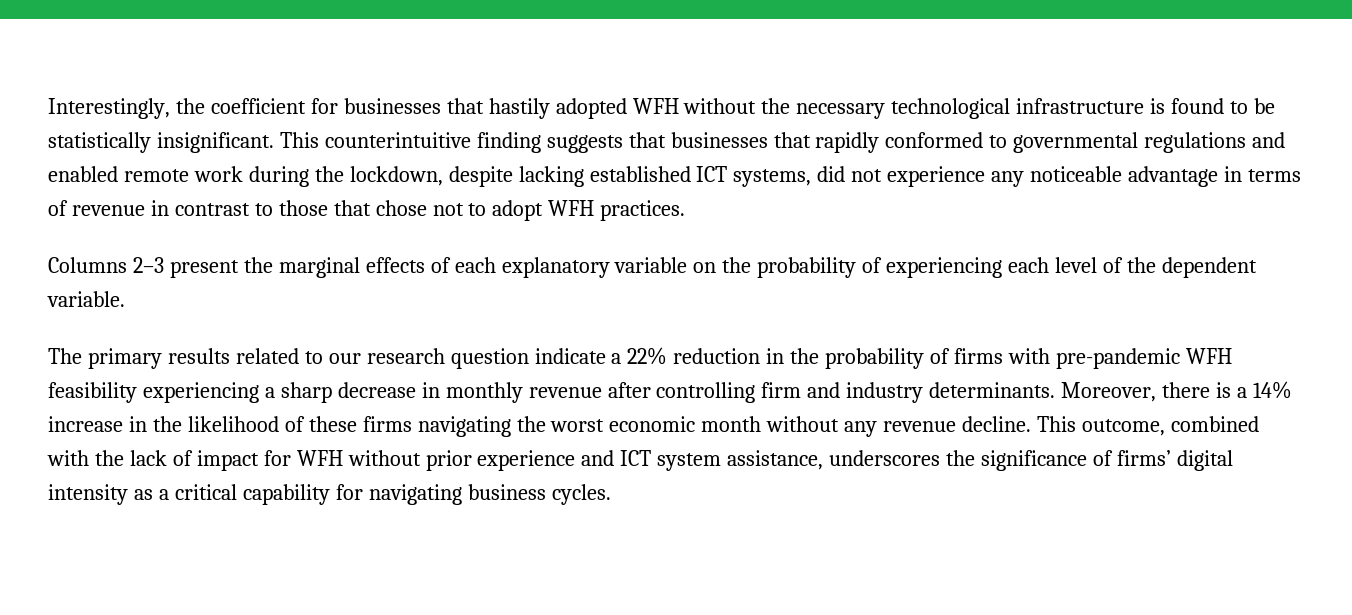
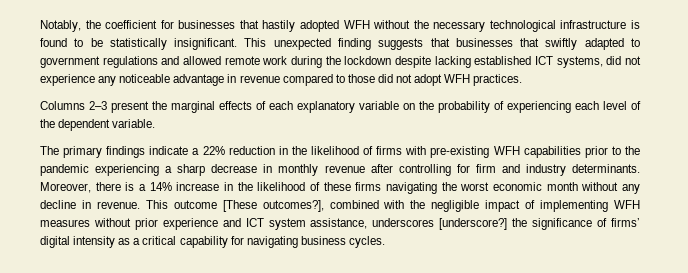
- Interestingly, the coefficient for businesses that hastily adopted WFH without the necessary technological infrastructure is found to be statistically insignificant.
+ Notably, the coefficient for businesses that hastily adopted WFH without the necessary technological infrastructure is found to be statistically insignificant.
- This counterintuitive finding suggests that businesses that rapidly conformed to governmental regulations and enabled remote work during the lockdown, despite lacking established ICT systems, did not experience any noticeable advantage in terms of revenue in contrast to those that chose not to adopt WFH practices.
+ This unexpected finding suggests that businesses that swiftly adapted to government regulations and allowed remote work during the lockdown despite lacking established ICT systems, did not experience any noticeable advantage in revenue compared to those did not adopt WFH practices.
- The primary results related to our research question indicate a 22% reduction in the probability of firms with pre-pandemic WFH feasibility experiencing a sharp decrease in monthly revenue after controlling firm and industry determinants.
+ The primary findings indicate a 22% reduction in the likelihood of firms with pre-existing WFH capabilities prior to the pandemic experiencing a sharp decrease in monthly revenue after controlling for firm and industry determinants.
- Moreover, there is a 14% increase in the likelihood of these firms navigating the worst economic month without any revenue decline. This outcome, combined with the lack of impact for WFH without prior experience and ICT system assistance, underscores the significance of firms’ digital intensity as a critical capability for navigating business cycles.
+ Moreover, there is a 14% increase in the likelihood of these firms navigating the worst economic month without any decline in revenue. This outcome [These outcomes?], combined with the negligible impact of implementing WFH measures without prior experience and ICT system assistance, underscores [underscore?] the significance of firms’ digital intensity as a critical capability for navigating business cycles.

